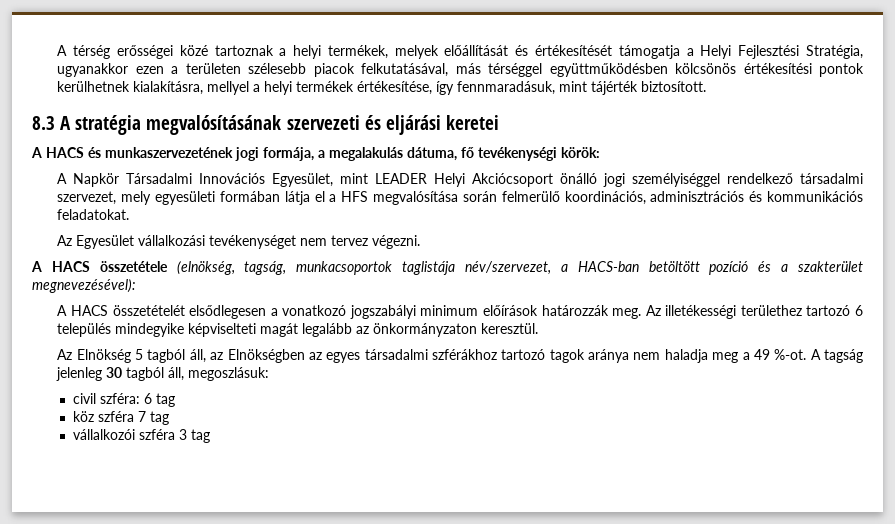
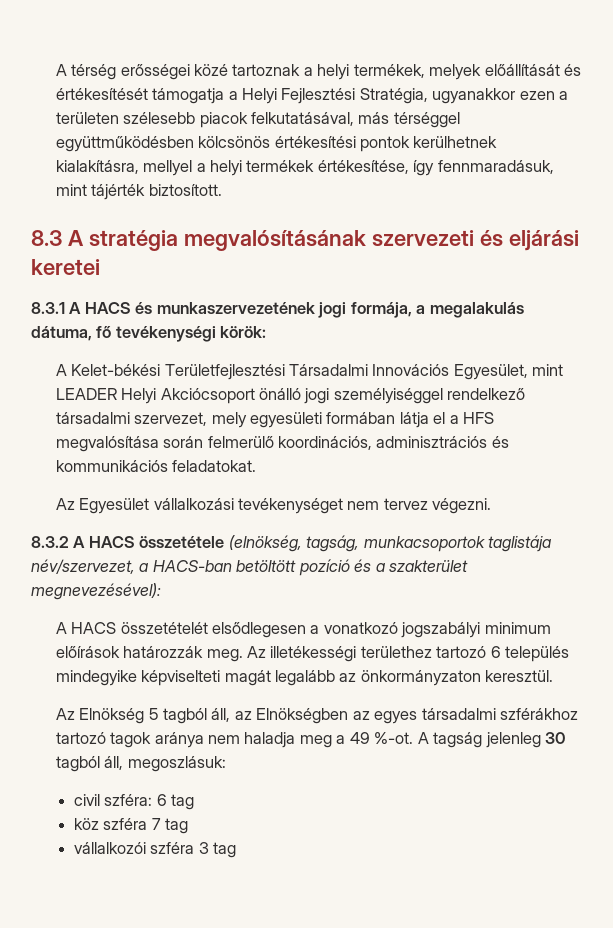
- A HACS és munkaszervezetének jogi formája, a megalakulás dátuma, fő tevékenységi körök:
+ 8.3.1 A HACS és munkaszervezetének jogi formája, a megalakulás dátuma, fő tevékenységi körök:
- A Napkör Társadalmi Innovációs Egyesület, mint LEADER Helyi Akciócsoport önálló jogi személyiséggel rendelkező társadalmi szervezet, mely egyesületi formában látja el a HFS megvalósítása során felmerülő koordinációs, adminisztrációs és kommunikációs feladatokat.
+ A Kelet-békési Területfejlesztési Társadalmi Innovációs Egyesület, mint LEADER Helyi Akciócsoport önálló jogi személyiséggel rendelkező társadalmi szervezet, mely egyesületi formában látja el a HFS megvalósítása során felmerülő koordinációs, adminisztrációs és kommunikációs feladatokat.
- A HACS összetétele (elnökség, tagság, munkacsoportok taglistája név/szervezet, a HACS-ban betöltött pozíció és a szakterület megnevezésével):
+ 8.3.2 A HACS összetétele (elnökség, tagság, munkacsoportok taglistája név/szervezet, a HACS-ban betöltött pozíció és a szakterület megnevezésével):

